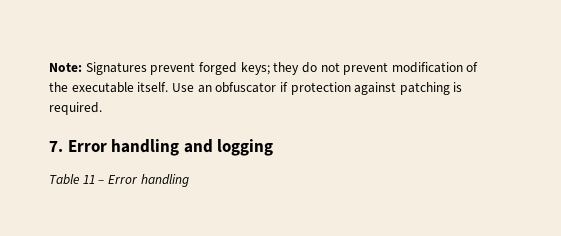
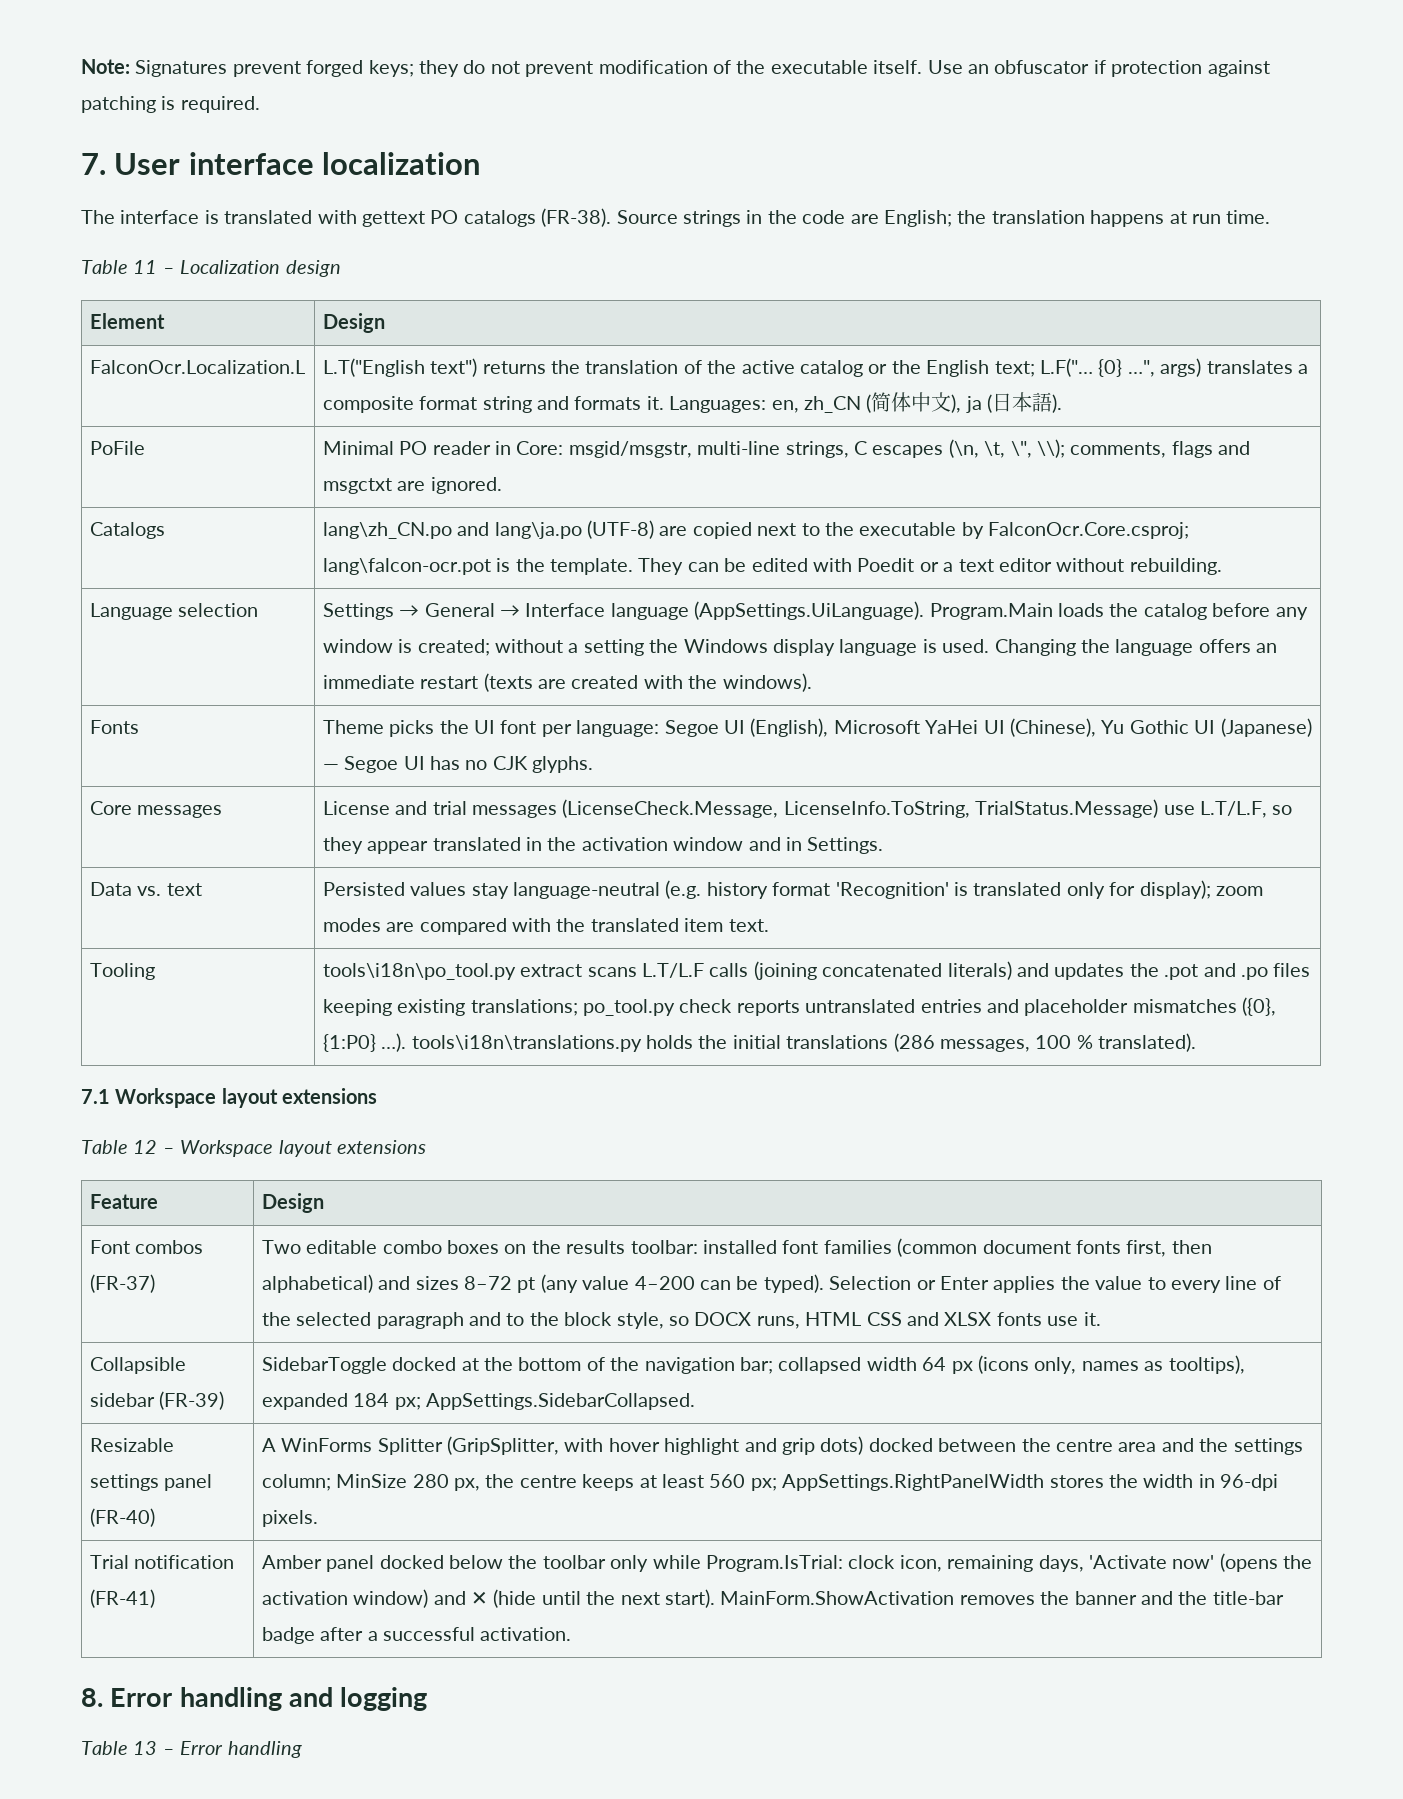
- 7. Error handling and logging
+ 7. User interface localization
+ The interface is translated with gettext PO catalogs (FR-38). Source strings in the code are English; the translation happens at run time.
+ Table 11 – Localization design
+ Element | Design
+ FalconOcr.Localization.L | L.T("English text") returns the translation of the active catalog or the English text; L.F("… {0} …", args) translates a composite format string and formats it. Languages: en, zh_CN (简体中文), ja (日本語).
+ PoFile | Minimal PO reader in Core: msgid/msgstr, multi-line strings, C escapes (\n, \t, \", \\); comments, flags and msgctxt are ignored.
+ Catalogs | lang\zh_CN.po and lang\ja.po (UTF-8) are copied next to the executable by FalconOcr.Core.csproj; lang\falcon-ocr.pot is the template. They can be edited with Poedit or a text editor without rebuilding.
+ Language selection | Settings → General → Interface language (AppSettings.UiLanguage). Program.Main loads the catalog before any window is created; without a setting the Windows display language is used. Changing the language offers an immediate restart (texts are created with the windows).
+ Fonts | Theme picks the UI font per language: Segoe UI (English), Microsoft YaHei UI (Chinese), Yu Gothic UI (Japanese) — Segoe UI has no CJK glyphs.
+ Core messages | License and trial messages (LicenseCheck.Message, LicenseInfo.ToString, TrialStatus.Message) use L.T/L.F, so they appear translated in the activation window and in Settings.
+ Data vs. text | Persisted values stay language-neutral (e.g. history format 'Recognition' is translated only for display); zoom modes are compared with the translated item text.
+ Tooling | tools\i18n\po_tool.py extract scans L.T/L.F calls (joining concatenated literals) and updates the .pot and .po files keeping existing translations; po_tool.py check reports untranslated entries and placeholder mismatches ({0}, {1:P0} …). tools\i18n\translations.py holds the initial translations (286 messages, 100 % translated).
+ 7.1 Workspace layout extensions
+ Table 12 – Workspace layout extensions
+ Feature | Design
+ Font combos (FR-37) | Two editable combo boxes on the results toolbar: installed font families (common document fonts first, then alphabetical) and sizes 8–72 pt (any value 4–200 can be typed). Selection or Enter applies the value to every line of the selected paragraph and to the block style, so DOCX runs, HTML CSS and XLSX fonts use it.
+ Collapsible sidebar (FR-39) | SidebarToggle docked at the bottom of the navigation bar; collapsed width 64 px (icons only, names as tooltips), expanded 184 px; AppSettings.SidebarCollapsed.
+ Resizable settings panel (FR-40) | A WinForms Splitter (GripSplitter, with hover highlight and grip dots) docked between the centre area and the settings column; MinSize 280 px, the centre keeps at least 560 px; AppSettings.RightPanelWidth stores the width in 96-dpi pixels.
+ Trial notification (FR-41) | Amber panel docked below the toolbar only while Program.IsTrial: clock icon, remaining days, 'Activate now' (opens the activation window) and ✕ (hide until the next start). MainForm.ShowActivation removes the banner and the title-bar badge after a successful activation.
+ 8. Error handling and logging
- Table 11 – Error handling
+ Table 13 – Error handling

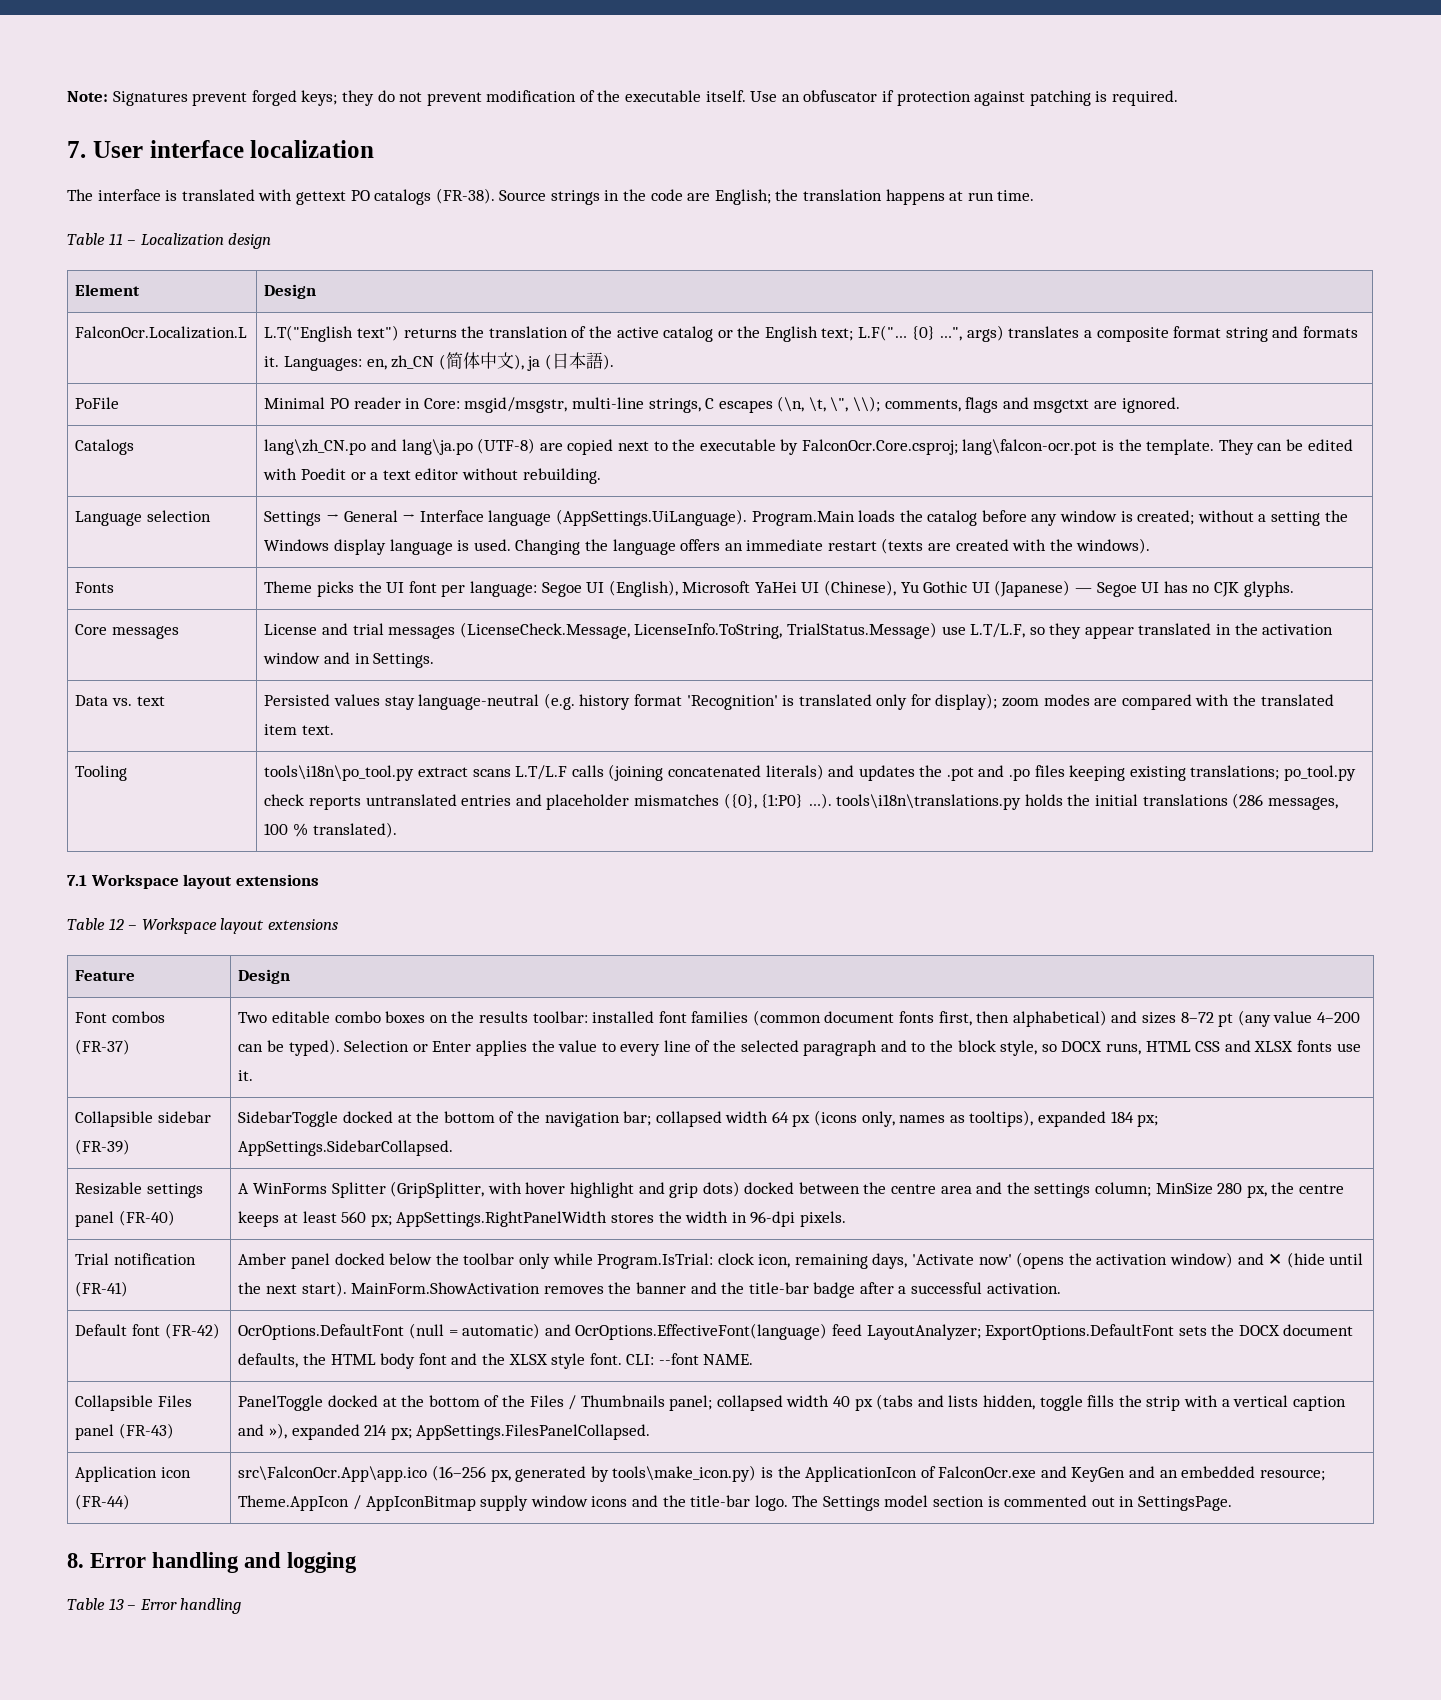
+ Default font (FR-42) | OcrOptions.DefaultFont (null = automatic) and OcrOptions.EffectiveFont(language) feed LayoutAnalyzer; ExportOptions.DefaultFont sets the DOCX document defaults, the HTML body font and the XLSX style font. CLI: --font NAME.
+ Collapsible Files panel (FR-43) | PanelToggle docked at the bottom of the Files / Thumbnails panel; collapsed width 40 px (tabs and lists hidden, toggle fills the strip with a vertical caption and »), expanded 214 px; AppSettings.FilesPanelCollapsed.
+ Application icon (FR-44) | src\FalconOcr.App\app.ico (16–256 px, generated by tools\make_icon.py) is the ApplicationIcon of FalconOcr.exe and KeyGen and an embedded resource; Theme.AppIcon / AppIconBitmap supply window icons and the title-bar logo. The Settings model section is commented out in SettingsPage.

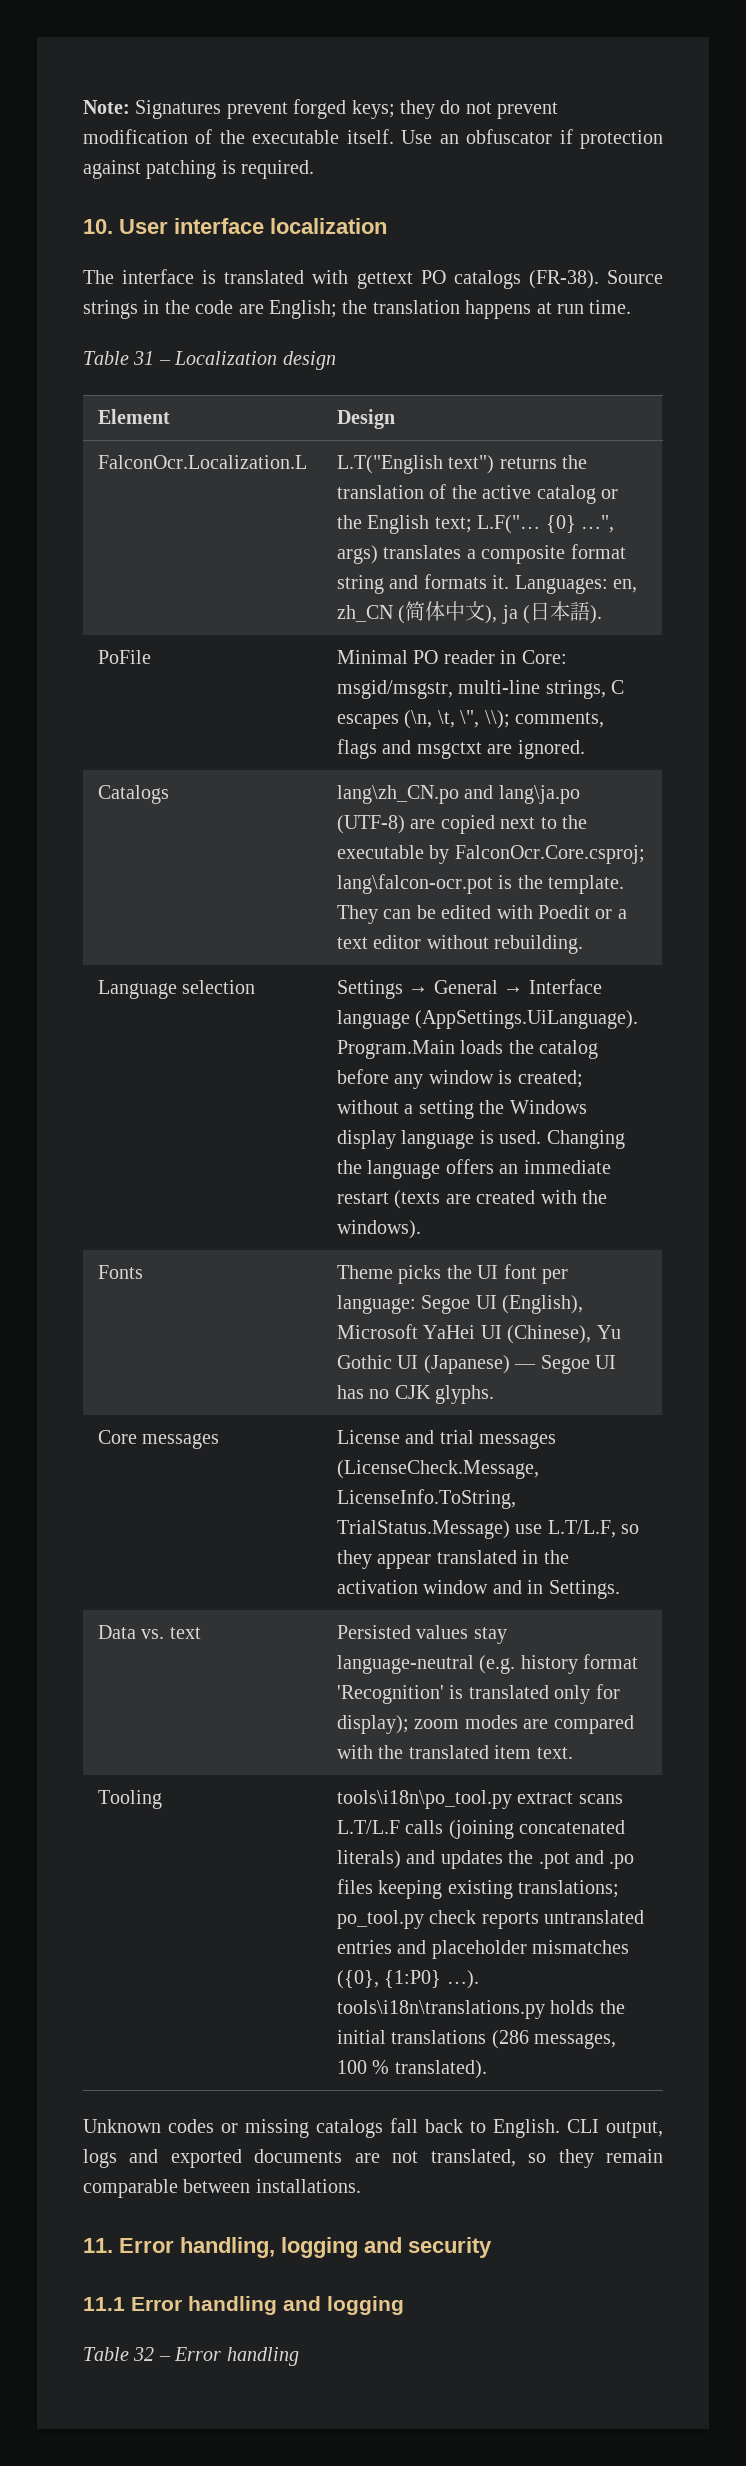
- 7. User interface localization
+ 10. User interface localization
- Table 11 – Localization design
+ Table 31 – Localization design
- 7.1 Workspace layout extensions
- Table 12 – Workspace layout extensions
- Feature | Design
- Font combos (FR-37) | Two editable combo boxes on the results toolbar: installed font families (common document fonts first, then alphabetical) and sizes 8–72 pt (any value 4–200 can be typed). Selection or Enter applies the value to every line of the selected paragraph and to the block style, so DOCX runs, HTML CSS and XLSX fonts use it.
- Collapsible sidebar (FR-39) | SidebarToggle docked at the bottom of the navigation bar; collapsed width 64 px (icons only, names as tooltips), expanded 184 px; AppSettings.SidebarCollapsed.
- Resizable settings panel (FR-40) | A WinForms Splitter (GripSplitter, with hover highlight and grip dots) docked between the centre area and the settings column; MinSize 280 px, the centre keeps at least 560 px; AppSettings.RightPanelWidth stores the width in 96-dpi pixels.
- Trial notification (FR-41) | Amber panel docked below the toolbar only while Program.IsTrial: clock icon, remaining days, 'Activate now' (opens the activation window) and ✕ (hide until the next start). MainForm.ShowActivation removes the banner and the title-bar badge after a successful activation.
- Default font (FR-42) | OcrOptions.DefaultFont (null = automatic) and OcrOptions.EffectiveFont(language) feed LayoutAnalyzer; ExportOptions.DefaultFont sets the DOCX document defaults, the HTML body font and the XLSX style font. CLI: --font NAME.
- Collapsible Files panel (FR-43) | PanelToggle docked at the bottom of the Files / Thumbnails panel; collapsed width 40 px (tabs and lists hidden, toggle fills the strip with a vertical caption and »), expanded 214 px; AppSettings.FilesPanelCollapsed.
- Application icon (FR-44) | src\FalconOcr.App\app.ico (16–256 px, generated by tools\make_icon.py) is the ApplicationIcon of FalconOcr.exe and KeyGen and an embedded resource; Theme.AppIcon / AppIconBitmap supply window icons and the title-bar logo. The Settings model section is commented out in SettingsPage.
- 8. Error handling and logging
+ Unknown codes or missing catalogs fall back to English. CLI output, logs and exported documents are not translated, so they remain comparable between installations.
+ 11. Error handling, logging and security
+ 11.1 Error handling and logging
- Table 13 – Error handling
+ Table 32 – Error handling

